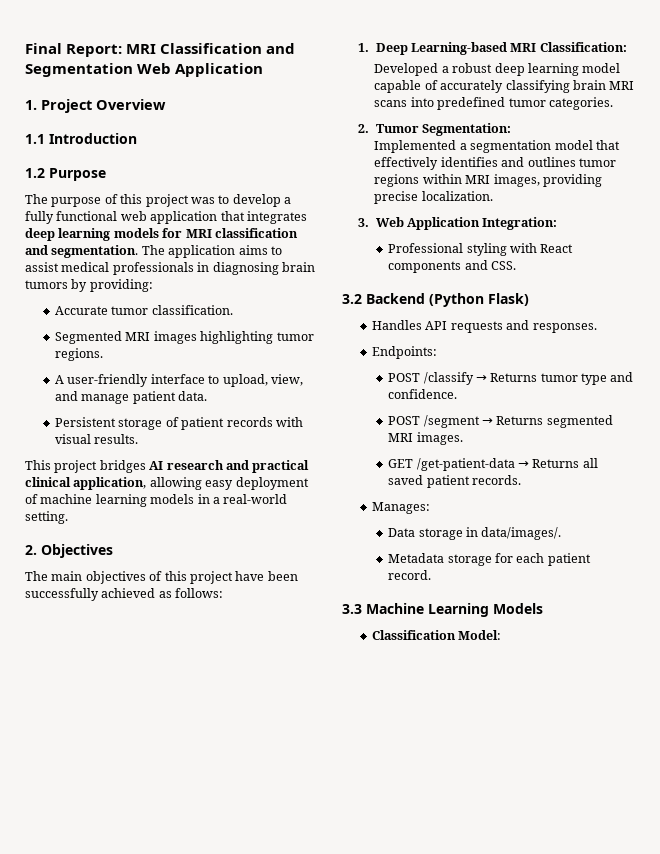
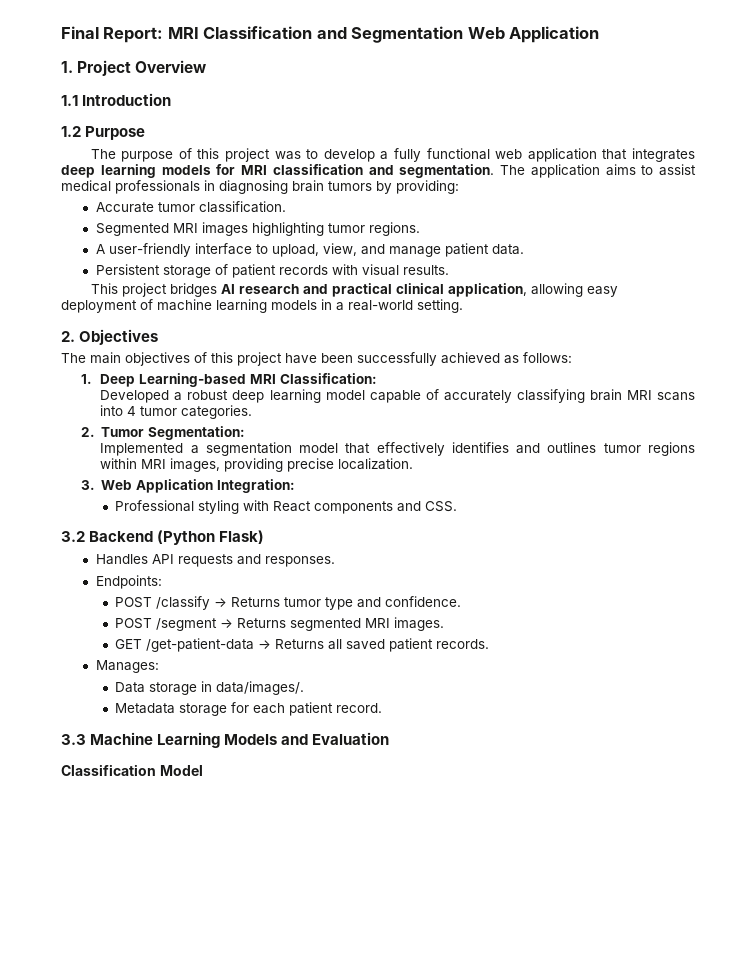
- Developed a robust deep learning model capable of accurately classifying brain MRI scans into predefined tumor categories.
+ Developed a robust deep learning model capable of accurately classifying brain MRI scans into 4 tumor categories.
- 3.3 Machine Learning Models
- Classification Model:
+ 3.3 Machine Learning Models and Evaluation
+ Classification Model

